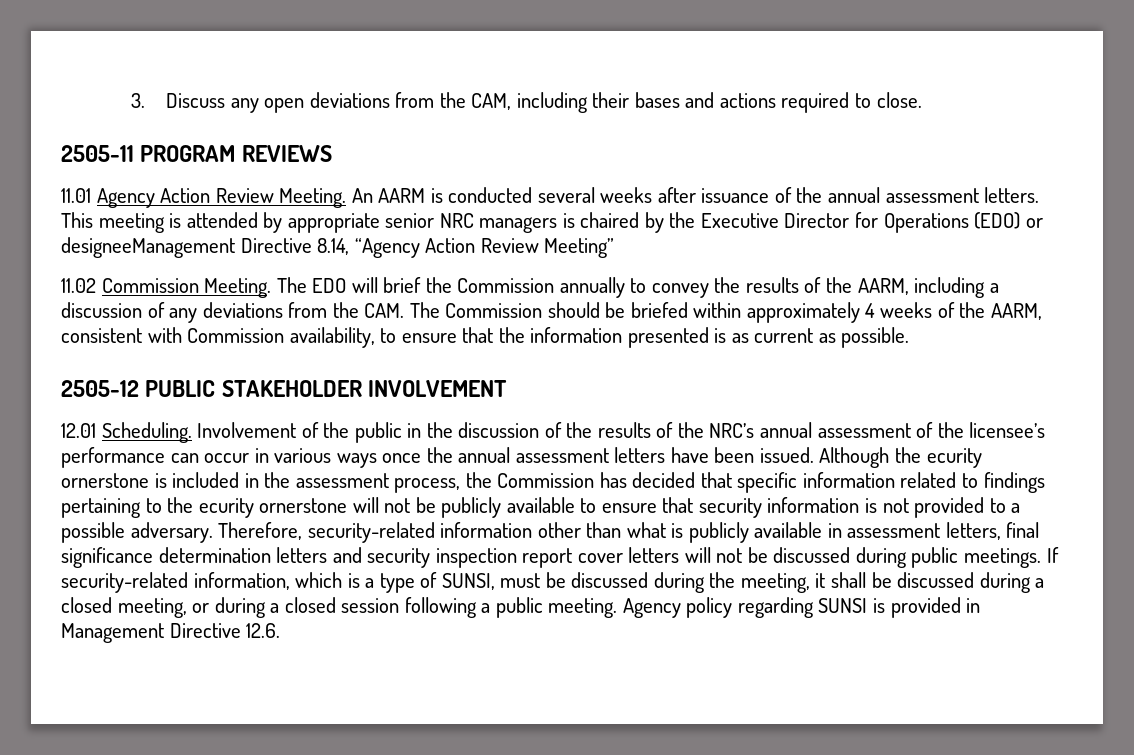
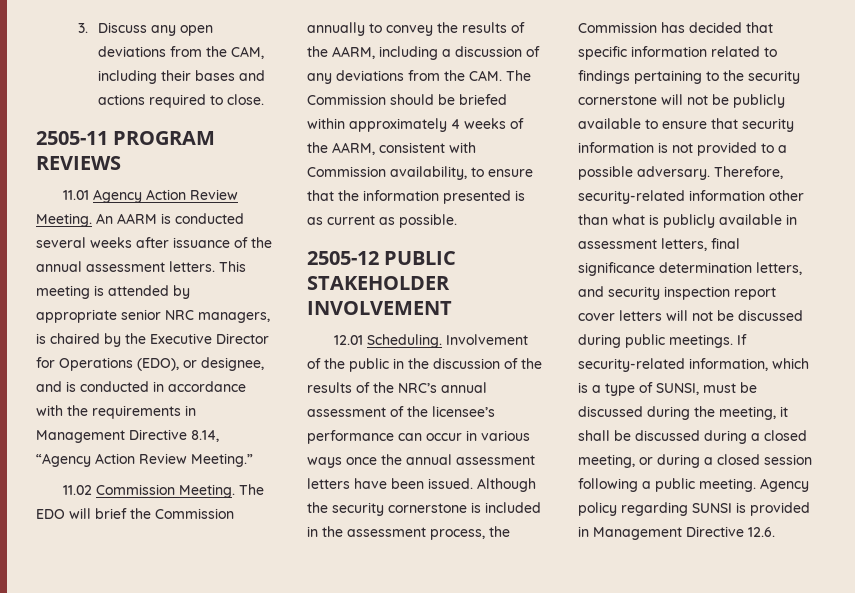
- This meeting is attended by appropriate senior NRC managers is chaired by the Executive Director for Operations (EDO) or designeeManagement Directive 8.14, “Agency Action Review Meeting”
+ This meeting is attended by appropriate senior NRC managers, is chaired by the Executive Director for Operations (EDO), or designee, and is conducted in accordance with the requirements in Management Directive 8.14, “Agency Action Review Meeting.”
- Although the ecurity ornerstone is included in the assessment process, the Commission has decided that specific information related to findings pertaining to the ecurity ornerstone will not be publicly available to ensure that security information is not provided to a possible adversary.
+ Although the security cornerstone is included in the assessment process, the Commission has decided that specific information related to findings pertaining to the security cornerstone will not be publicly available to ensure that security information is not provided to a possible adversary.
- Therefore, security-related information other than what is publicly available in assessment letters, final significance determination letters and security inspection report cover letters will not be discussed during public meetings.
+ Therefore, security-related information other than what is publicly available in assessment letters, final significance determination letters, and security inspection report cover letters will not be discussed during public meetings.

